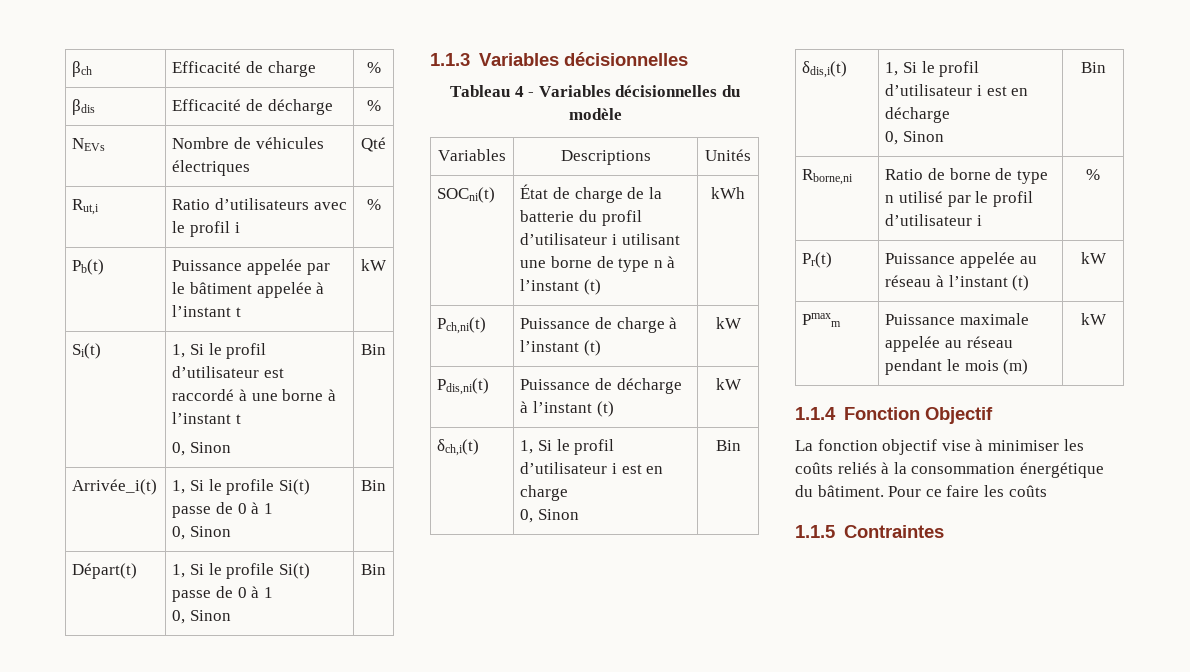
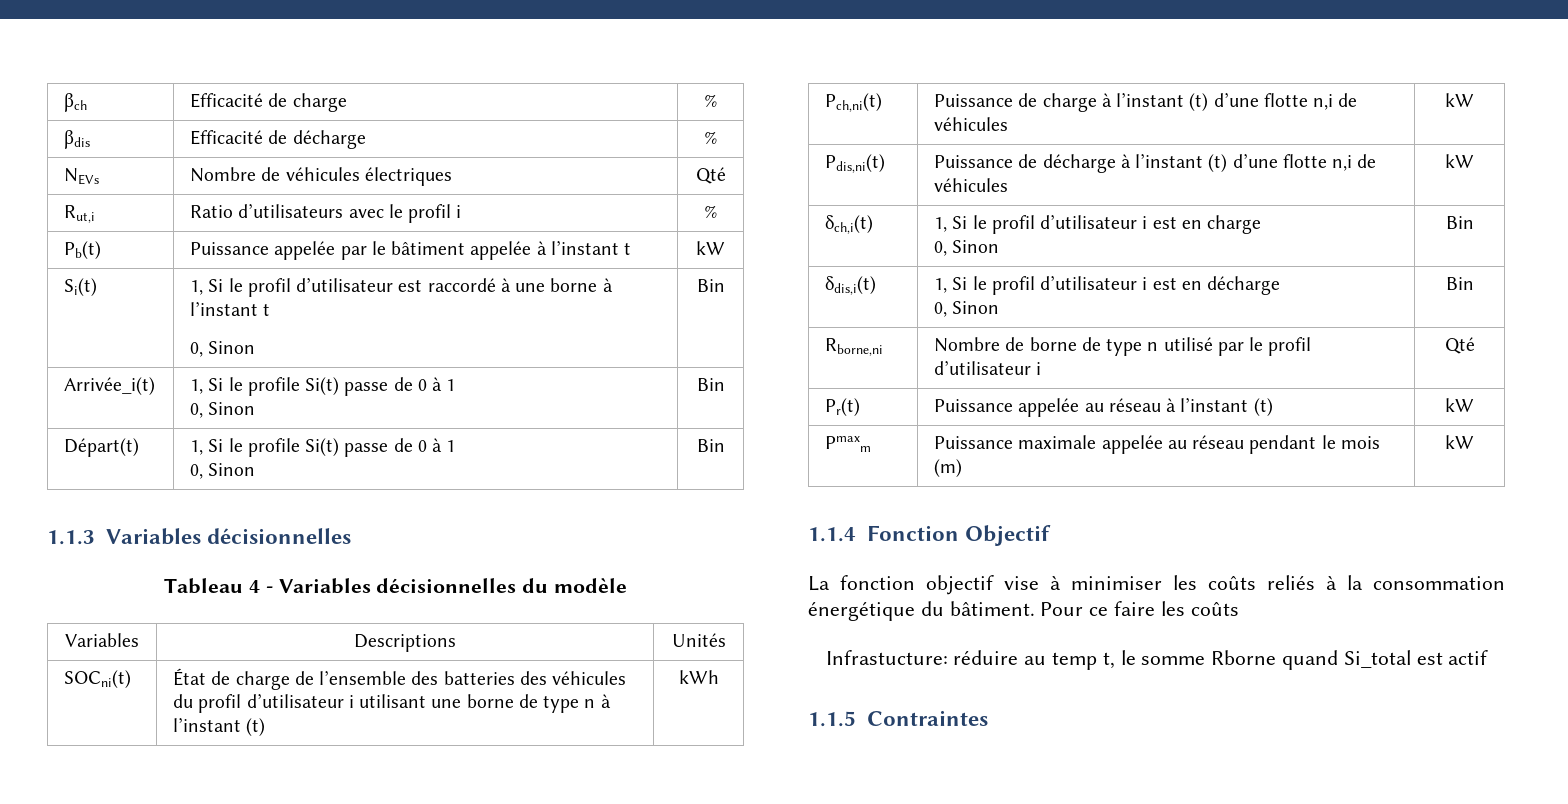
- SOCni(t) | État de charge de la batterie du profil d’utilisateur i utilisant une borne de type n à l’instant (t) | kWh
+ SOCni(t) | État de charge de l’ensemble des batteries des véhicules du profil d’utilisateur i utilisant une borne de type n à l’instant (t) | kWh
- Pch,ni(t) | Puissance de charge à l’instant (t) | kW
+ Pch,ni(t) | Puissance de charge à l’instant (t) d’une flotte n,i de véhicules | kW
- Pdis,ni(t) | Puissance de décharge à l’instant (t) | kW
+ Pdis,ni(t) | Puissance de décharge à l’instant (t) d’une flotte n,i de véhicules | kW
- Rborne,ni | Ratio de borne de type n utilisé par le profil d’utilisateur i | %
+ Rborne,ni | Nombre de borne de type n utilisé par le profil d’utilisateur i | Qté
+ Infrastucture: réduire au temp t, le somme Rborne quand Si_total est actif

